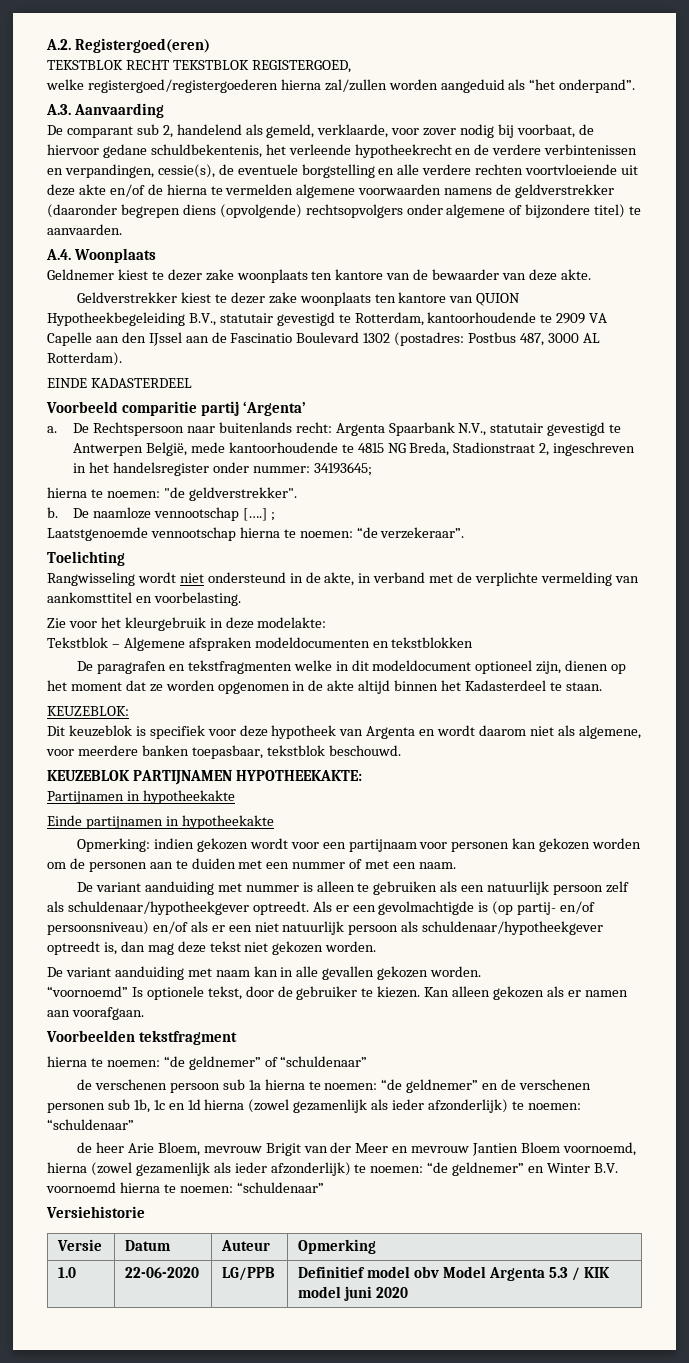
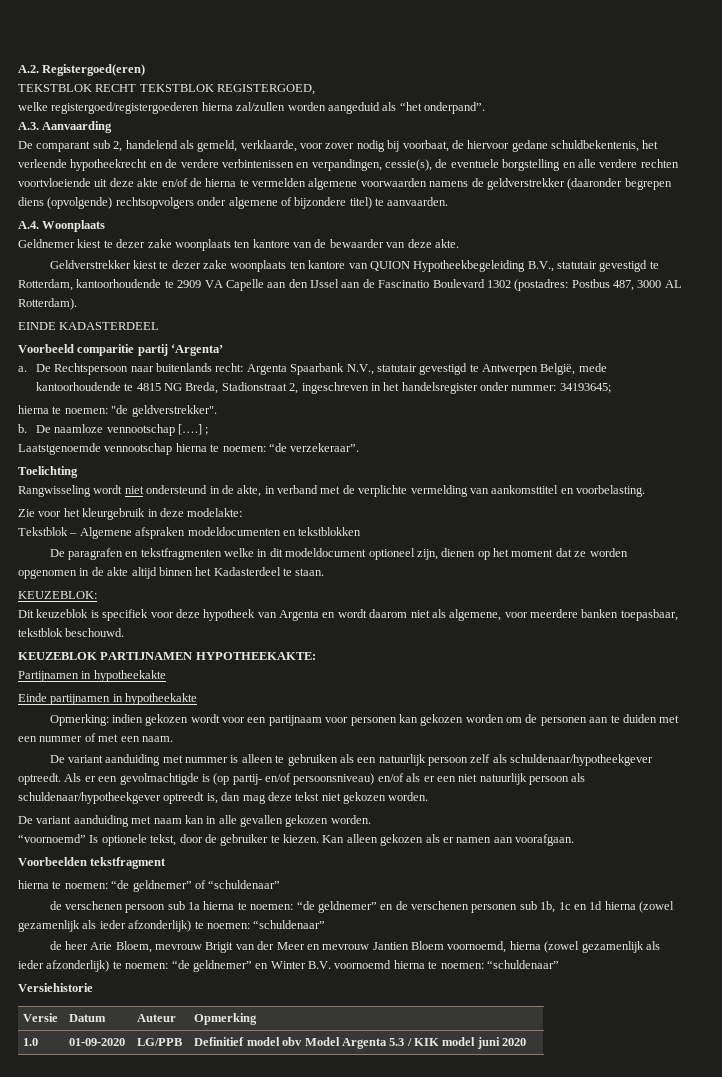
- 1.0 | 22-06-2020 | LG/PPB | Definitief model obv Model Argenta 5.3 / KIK model juni 2020
+ 1.0 | 01-09-2020 | LG/PPB | Definitief model obv Model Argenta 5.3 / KIK model juni 2020

